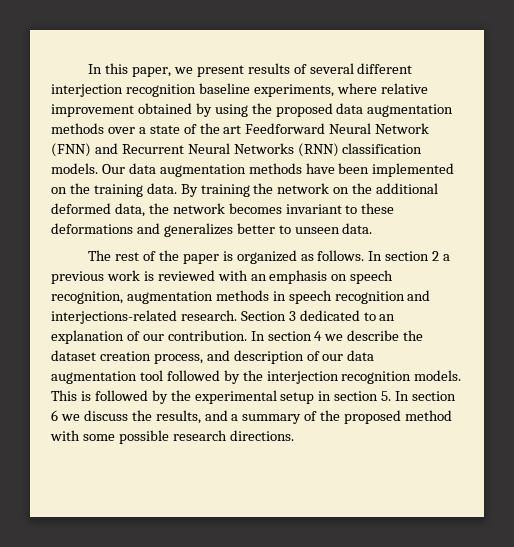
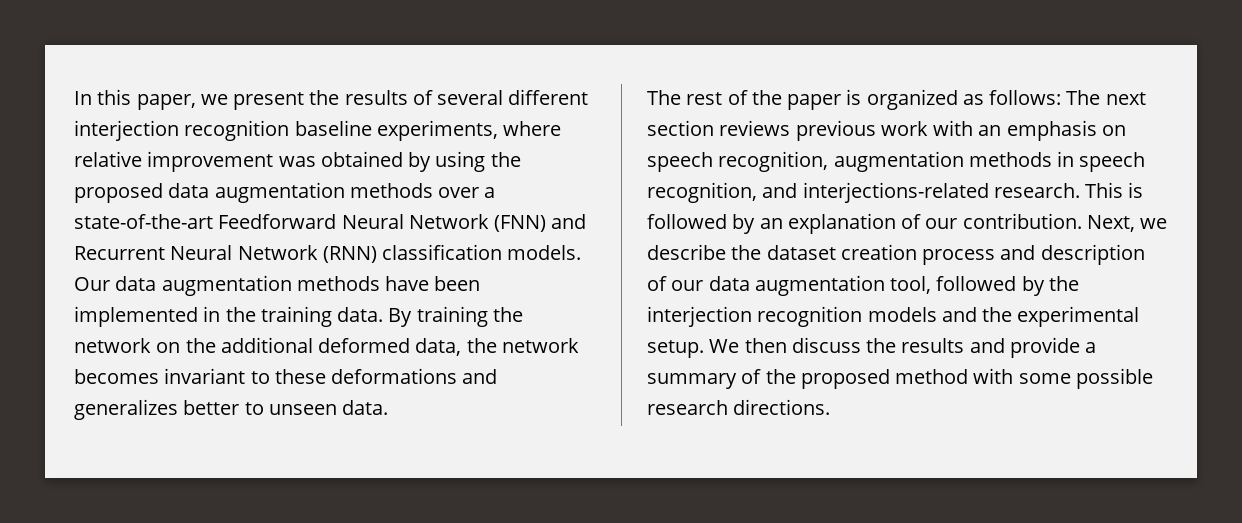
- In this paper, we present results of several different interjection recognition baseline experiments, where relative improvement obtained by using the proposed data augmentation methods over a state of the art Feedforward Neural Network (FNN) and Recurrent Neural Networks (RNN) classification models.
+ In this paper, we present the results of several different interjection recognition baseline experiments, where relative improvement was obtained by using the proposed data augmentation methods over a state-of-the-art Feedforward Neural Network (FNN) and Recurrent Neural Network (RNN) classification models.
- Our data augmentation methods have been implemented on the training data.
+ Our data augmentation methods have been implemented in the training data.
- The rest of the paper is organized as follows. In section 2 a previous work is reviewed with an emphasis on speech recognition, augmentation methods in speech recognition and interjections-related research.
+ The rest of the paper is organized as follows: The next section reviews previous work with an emphasis on speech recognition, augmentation methods in speech recognition, and interjections-related research.
- Section 3 dedicated to an explanation of our contribution.
+ This is followed by an explanation of our contribution.
- In section 4 we describe the dataset creation process, and description of our data augmentation tool followed by the interjection recognition models. This is followed by the experimental setup in section 5. In section 6 we discuss the results, and a summary of the proposed method with some possible research directions.
+ Next, we describe the dataset creation process and description of our data augmentation tool, followed by the interjection recognition models and the experimental setup. We then discuss the results and provide a summary of the proposed method with some possible research directions.

